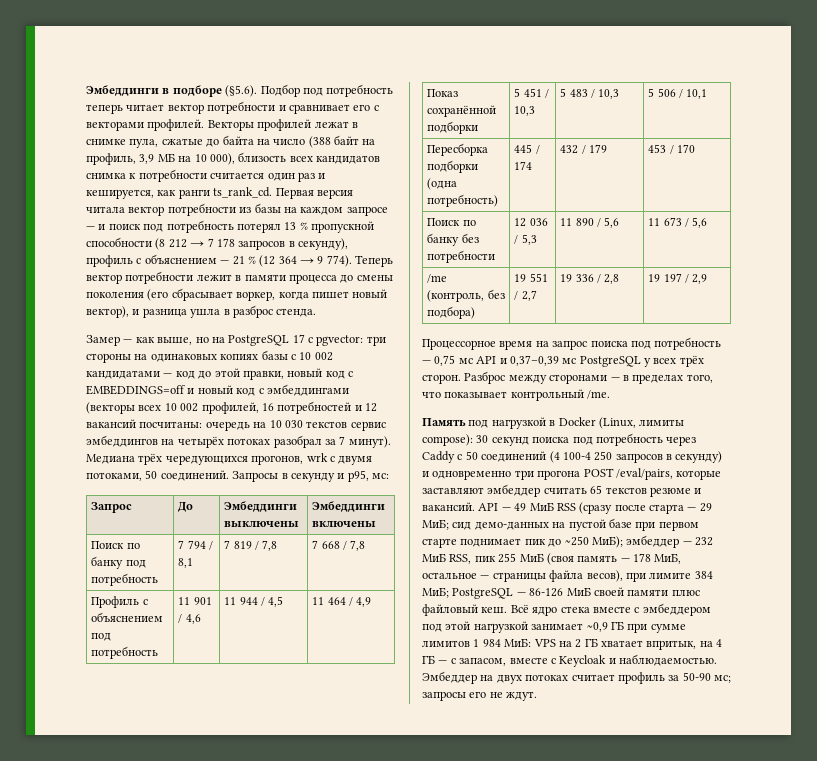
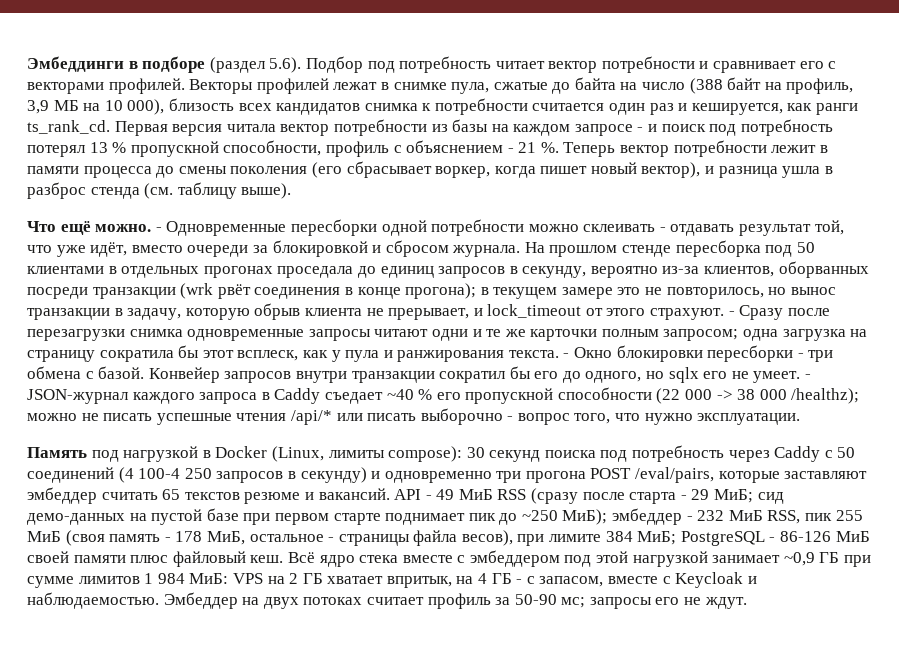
- Эмбеддинги в подборе (§5.6). Подбор под потребность теперь читает вектор потребности и сравнивает его с векторами профилей.
+ Эмбеддинги в подборе (раздел 5.6). Подбор под потребность читает вектор потребности и сравнивает его с векторами профилей.
- Первая версия читала вектор потребности из базы на каждом запросе — и поиск под потребность потерял 13 % пропускной способности (8 212 → 7 178 запросов в секунду), профиль с объяснением — 21 % (12 364 → 9 774).
+ Первая версия читала вектор потребности из базы на каждом запросе - и поиск под потребность потерял 13 % пропускной способности, профиль с объяснением - 21 %.
- Теперь вектор потребности лежит в памяти процесса до смены поколения (его сбрасывает воркер, когда пишет новый вектор), и разница ушла в разброс стенда.
- Замер — как выше, но на PostgreSQL 17 с pgvector: три стороны на одинаковых копиях базы с 10 002 кандидатами — код до этой правки, новый код с EMBEDDINGS=off и новый код с эмбеддингами (векторы всех 10 002 профилей, 16 потребностей и 12 вакансий посчитаны: очередь на 10 030 текстов сервис эмбеддингов на четырёх потоках разобрал за 7 минут). Медиана трёх чередующихся прогонов, wrk с двумя потоками, 50 соединений. Запросы в секунду и p95, мс:
- Запрос | До | Эмбеддинги выключены | Эмбеддинги включены
- Поиск по банку под потребность | 7 794 / 8,1 | 7 819 / 7,8 | 7 668 / 7,8
- Профиль с объяснением под потребность | 11 901 / 4,6 | 11 944 / 4,5 | 11 464 / 4,9
- Показ сохранённой подборки | 5 451 / 10,3 | 5 483 / 10,3 | 5 506 / 10,1
- Пересборка подборки (одна потребность) | 445 / 174 | 432 / 179 | 453 / 170
- Поиск по банку без потребности | 12 036 / 5,3 | 11 890 / 5,6 | 11 673 / 5,6
- /me (контроль, без подбора) | 19 551 / 2,7 | 19 336 / 2,8 | 19 197 / 2,9
- Процессорное время на запрос поиска под потребность — 0,75 мс API и 0,37–0,39 мс PostgreSQL у всех трёх сторон. Разброс между сторонами — в пределах того, что показывает контрольный /me.
+ Теперь вектор потребности лежит в памяти процесса до смены поколения (его сбрасывает воркер, когда пишет новый вектор), и разница ушла в разброс стенда (см. таблицу выше).
+ Что ещё можно. - Одновременные пересборки одной потребности можно склеивать - отдавать результат той, что уже идёт, вместо очереди за блокировкой и сбросом журнала. На прошлом стенде пересборка под 50 клиентами в отдельных прогонах проседала до единиц запросов в секунду, вероятно из-за клиентов, оборванных посреди транзакции (wrk рвёт соединения в конце прогона); в текущем замере это не повторилось, но вынос транзакции в задачу, которую обрыв клиента не прерывает, и lock_timeout от этого страхуют. - Сразу после перезагрузки снимка одновременные запросы читают одни и те же карточки полным запросом; одна загрузка на страницу сократила бы этот всплеск, как у пула и ранжирования текста. - Окно блокировки пересборки - три обмена с базой. Конвейер запросов внутри транзакции сократил бы его до одного, но sqlx его не умеет. - JSON-журнал каждого запроса в Caddy съедает ~40 % его пропускной способности (22 000 -> 38 000 /healthz); можно не писать успешные чтения /api/* или писать выборочно - вопрос того, что нужно эксплуатации.
- API — 49 МиБ RSS (сразу после старта — 29 МиБ; сид демо-данных на пустой базе при первом старте поднимает пик до ~250 МиБ); эмбеддер — 232 МиБ RSS, пик 255 МиБ (своя память — 178 МиБ, остальное — страницы файла весов), при лимите 384 МиБ; PostgreSQL — 86-126 МиБ своей памяти плюс файловый кеш.
+ API - 49 МиБ RSS (сразу после старта - 29 МиБ; сид демо-данных на пустой базе при первом старте поднимает пик до ~250 МиБ); эмбеддер - 232 МиБ RSS, пик 255 МиБ (своя память - 178 МиБ, остальное - страницы файла весов), при лимите 384 МиБ; PostgreSQL - 86-126 МиБ своей памяти плюс файловый кеш.
- Всё ядро стека вместе с эмбеддером под этой нагрузкой занимает ~0,9 ГБ при сумме лимитов 1 984 МиБ: VPS на 2 ГБ хватает впритык, на 4 ГБ — с запасом, вместе с Keycloak и наблюдаемостью.
+ Всё ядро стека вместе с эмбеддером под этой нагрузкой занимает ~0,9 ГБ при сумме лимитов 1 984 МиБ: VPS на 2 ГБ хватает впритык, на 4 ГБ - с запасом, вместе с Keycloak и наблюдаемостью.

